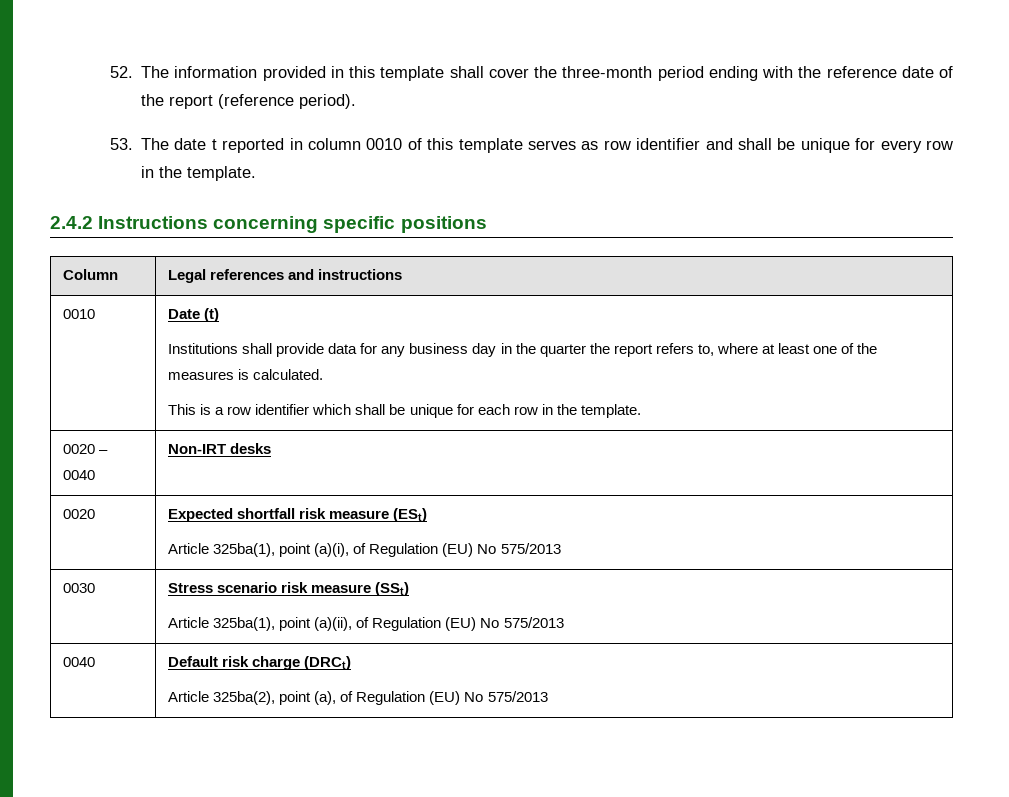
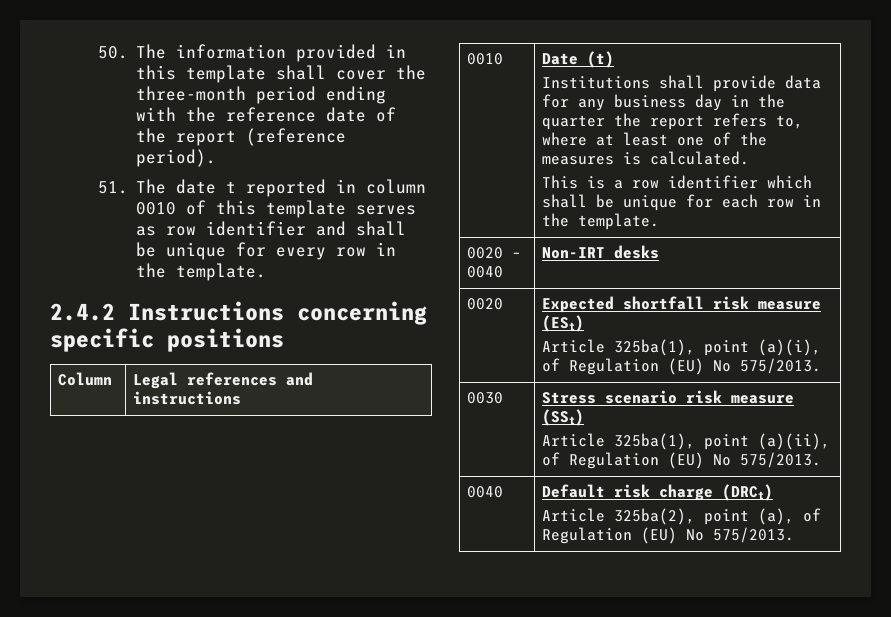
- 52. The information provided in this template shall cover the three-month period ending with the reference date of the report (reference period).
+ 50. The information provided in this template shall cover the three-month period ending with the reference date of the report (reference period).
- 53. The date t reported in column 0010 of this template serves as row identifier and shall be unique for every row in the template.
+ 51. The date t reported in column 0010 of this template serves as row identifier and shall be unique for every row in the template.
  0020 | Expected shortfall risk measure (ESt)
- Article 325ba(1), point (a)(i), of Regulation (EU) No 575/2013
+ Article 325ba(1), point (a)(i), of Regulation (EU) No 575/2013.
  0030 | Stress scenario risk measure (SSt)
- Article 325ba(1), point (a)(ii), of Regulation (EU) No 575/2013
+ Article 325ba(1), point (a)(ii), of Regulation (EU) No 575/2013.
  0040 | Default risk charge (DRCt)
- Article 325ba(2), point (a), of Regulation (EU) No 575/2013
+ Article 325ba(2), point (a), of Regulation (EU) No 575/2013.

